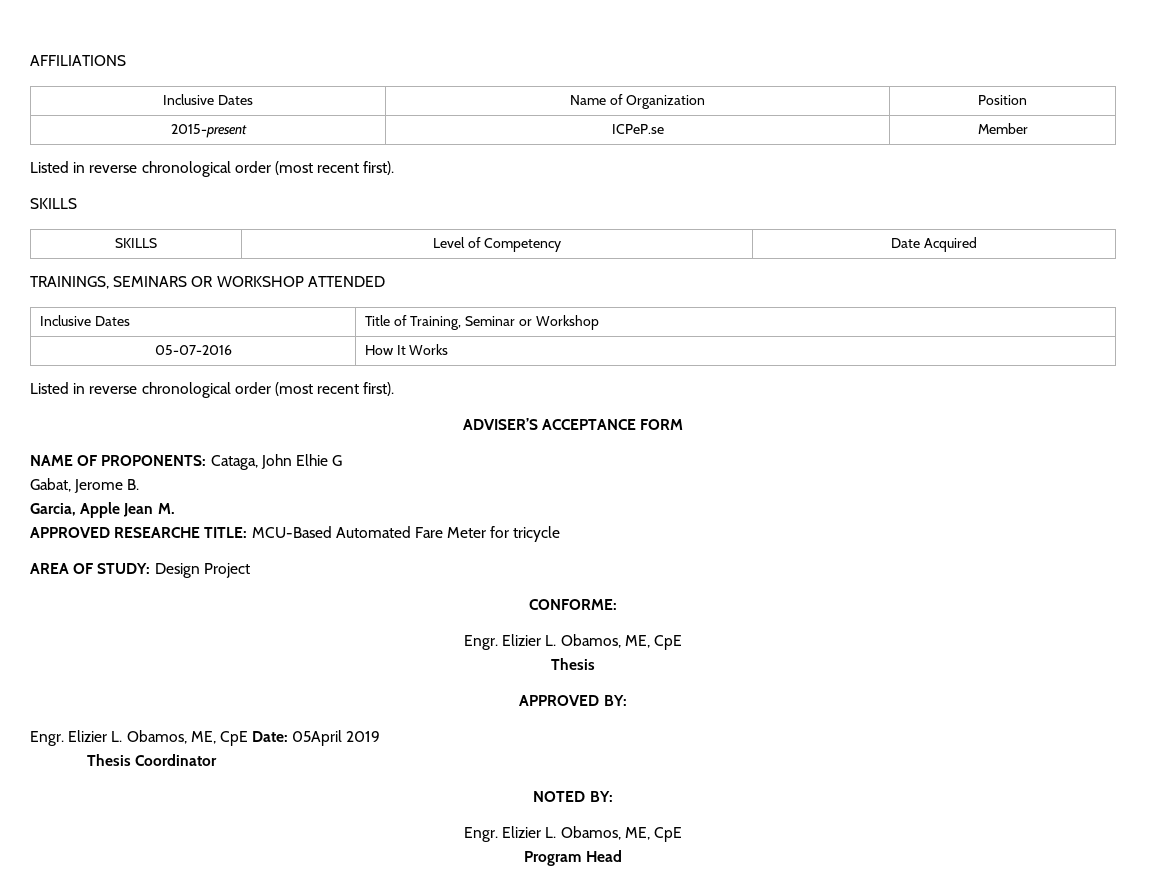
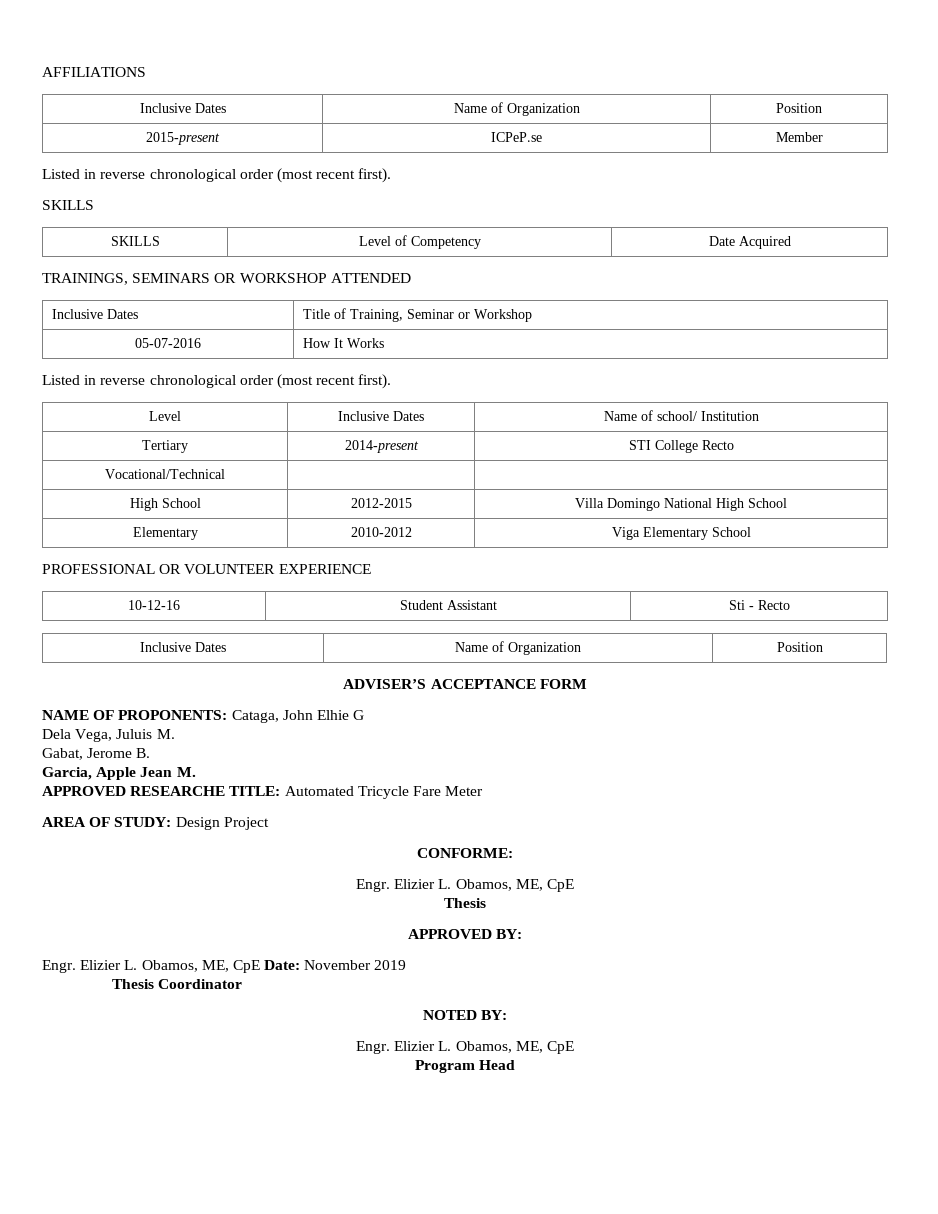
+ Level | Inclusive Dates | Name of school/ Institution
+ Tertiary | 2014-present | STI College Recto
+ Vocational/Technical | |
+ High School | 2012-2015 | Villa Domingo National High School
+ Elementary | 2010-2012 | Viga Elementary School
+ PROFESSIONAL OR VOLUNTEER EXPERIENCE
+ 10-12-16 | Student Assistant | Sti - Recto
+ Inclusive Dates | Name of Organization | Position
+ Dela Vega, Juluis M.
- APPROVED RESEARCHE TITLE: MCU-Based Automated Fare Meter for tricycle
+ APPROVED RESEARCHE TITLE: Automated Tricycle Fare Meter
- Elizier L. Obamos, ME, CpE Date: 05April 2019
+ Elizier L. Obamos, ME, CpE Date: November 2019

